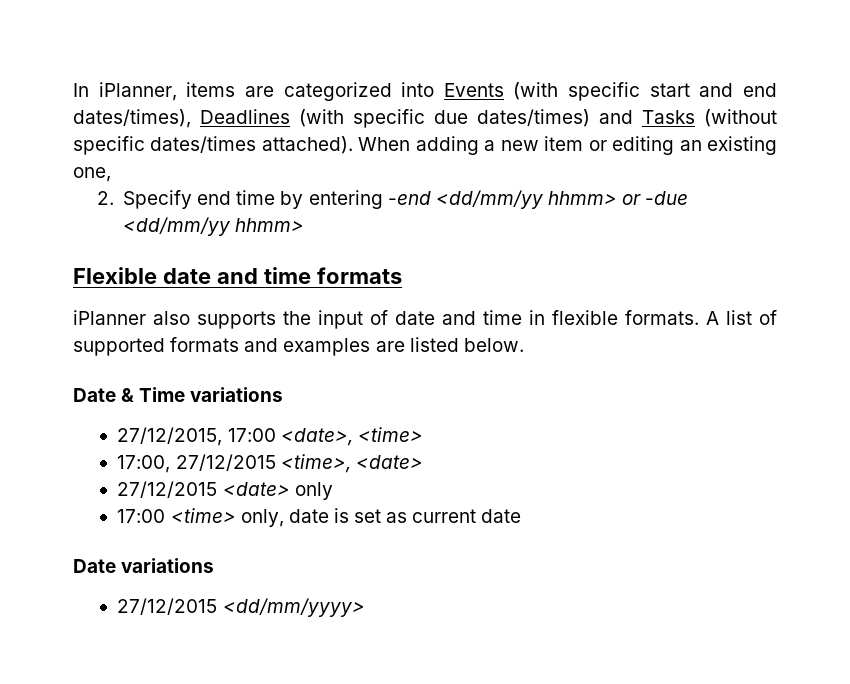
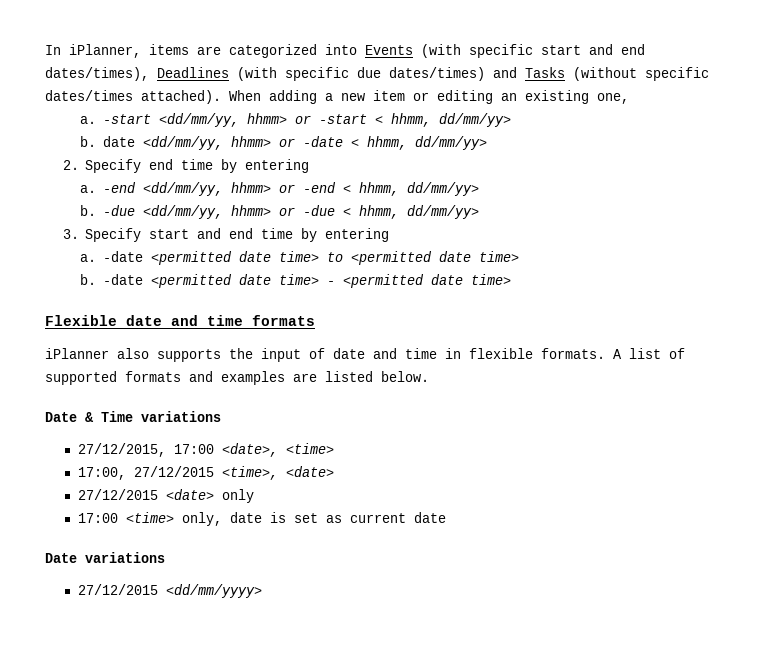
+ a. -start <dd/mm/yy, hhmm> or -start < hhmm, dd/mm/yy>
+ b. date <dd/mm/yy, hhmm> or -date < hhmm, dd/mm/yy>
- 2. Specify end time by entering -end <dd/mm/yy hhmm> or -due <dd/mm/yy hhmm>
+ 2. Specify end time by entering
+ a. -end <dd/mm/yy, hhmm> or -end < hhmm, dd/mm/yy>
+ b. -due <dd/mm/yy, hhmm> or -due < hhmm, dd/mm/yy>
+ 3. Specify start and end time by entering
+ a. -date <permitted date time> to <permitted date time>
+ b. -date <permitted date time> - <permitted date time>

